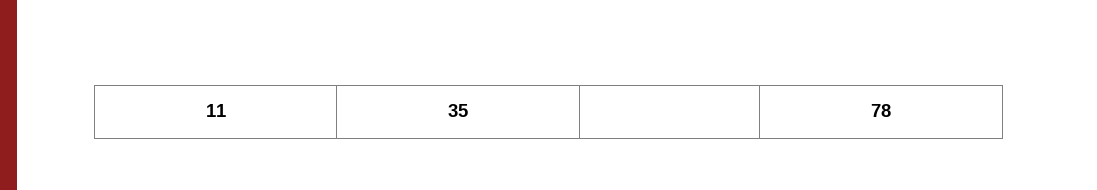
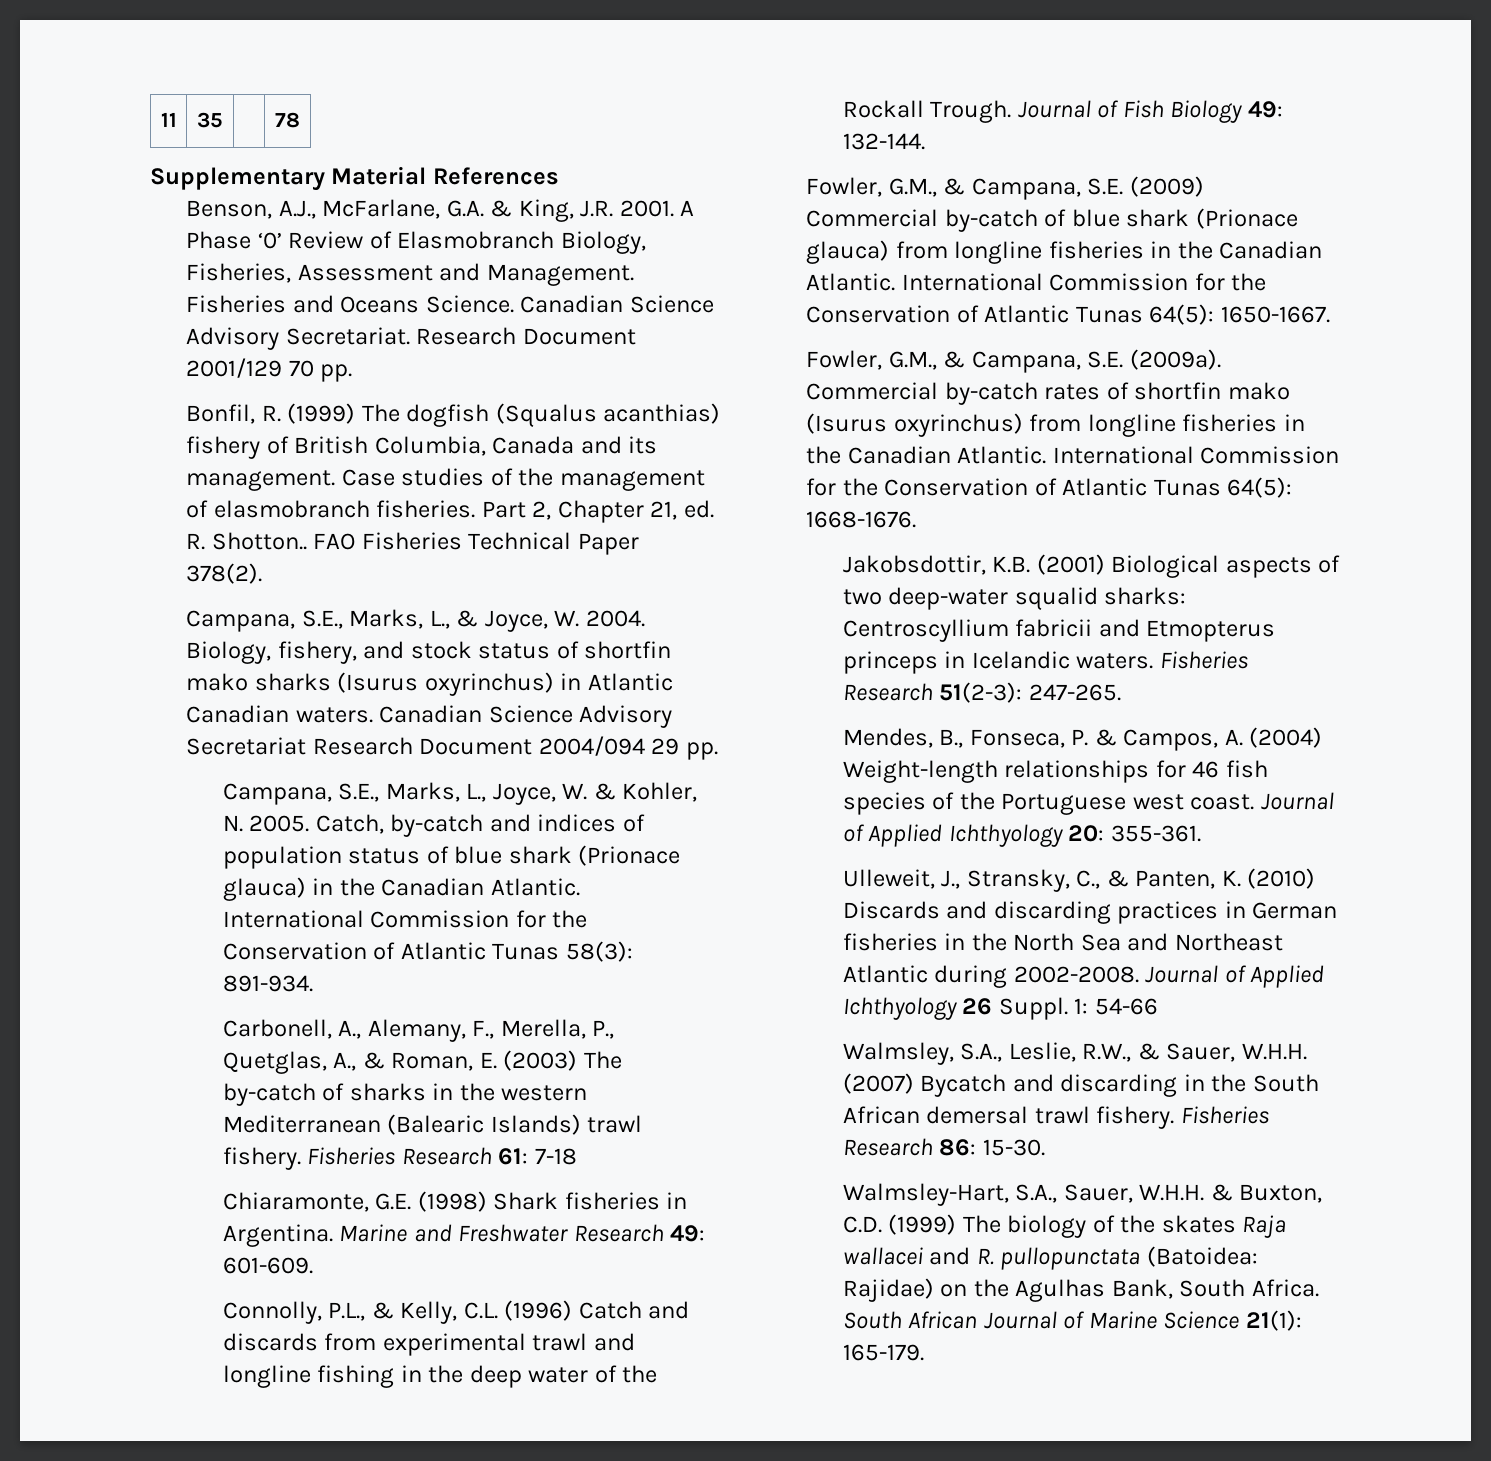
+ Supplementary Material References
+ Benson, A.J., McFarlane, G.A. & King, J.R. 2001. A Phase ‘0’ Review of Elasmobranch Biology, Fisheries, Assessment and Management. Fisheries and Oceans Science. Canadian Science Advisory Secretariat. Research Document 2001/129 70 pp.
+ Bonfil, R. (1999) The dogfish (Squalus acanthias) fishery of British Columbia, Canada and its management. Case studies of the management of elasmobranch fisheries. Part 2, Chapter 21, ed. R. Shotton.. FAO Fisheries Technical Paper 378(2).
+ Campana, S.E., Marks, L., & Joyce, W. 2004. Biology, fishery, and stock status of shortfin mako sharks (Isurus oxyrinchus) in Atlantic Canadian waters. Canadian Science Advisory Secretariat Research Document 2004/094 29 pp.
+ Campana, S.E., Marks, L., Joyce, W. & Kohler, N. 2005. Catch, by-catch and indices of population status of blue shark (Prionace glauca) in the Canadian Atlantic. International Commission for the Conservation of Atlantic Tunas 58(3): 891-934.
+ Carbonell, A., Alemany, F., Merella, P., Quetglas, A., & Roman, E. (2003) The by-catch of sharks in the western Mediterranean (Balearic Islands) trawl fishery. Fisheries Research 61: 7-18
+ Chiaramonte, G.E. (1998) Shark fisheries in Argentina. Marine and Freshwater Research 49: 601-609.
+ Connolly, P.L., & Kelly, C.L. (1996) Catch and discards from experimental trawl and longline fishing in the deep water of the Rockall Trough. Journal of Fish Biology 49: 132-144.
+ Fowler, G.M., & Campana, S.E. (2009) Commercial by-catch of blue shark (Prionace glauca) from longline fisheries in the Canadian Atlantic. International Commission for the Conservation of Atlantic Tunas 64(5): 1650-1667.
+ Fowler, G.M., & Campana, S.E. (2009a). Commercial by-catch rates of shortfin mako (Isurus oxyrinchus) from longline fisheries in the Canadian Atlantic. International Commission for the Conservation of Atlantic Tunas 64(5): 1668-1676.
+ Jakobsdottir, K.B. (2001) Biological aspects of two deep-water squalid sharks: Centroscyllium fabricii and Etmopterus princeps in Icelandic waters. Fisheries Research 51(2-3): 247-265.
+ Mendes, B., Fonseca, P. & Campos, A. (2004) Weight-length relationships for 46 fish species of the Portuguese west coast. Journal of Applied Ichthyology 20: 355-361.
+ Ulleweit, J., Stransky, C., & Panten, K. (2010) Discards and discarding practices in German fisheries in the North Sea and Northeast Atlantic during 2002-2008. Journal of Applied Ichthyology 26 Suppl. 1: 54-66
+ Walmsley, S.A., Leslie, R.W., & Sauer, W.H.H. (2007) Bycatch and discarding in the South African demersal trawl fishery. Fisheries Research 86: 15-30.
+ Walmsley-Hart, S.A., Sauer, W.H.H. & Buxton, C.D. (1999) The biology of the skates Raja wallacei and R. pullopunctata (Batoidea: Rajidae) on the Agulhas Bank, South Africa. South African Journal of Marine Science 21(1): 165-179.

